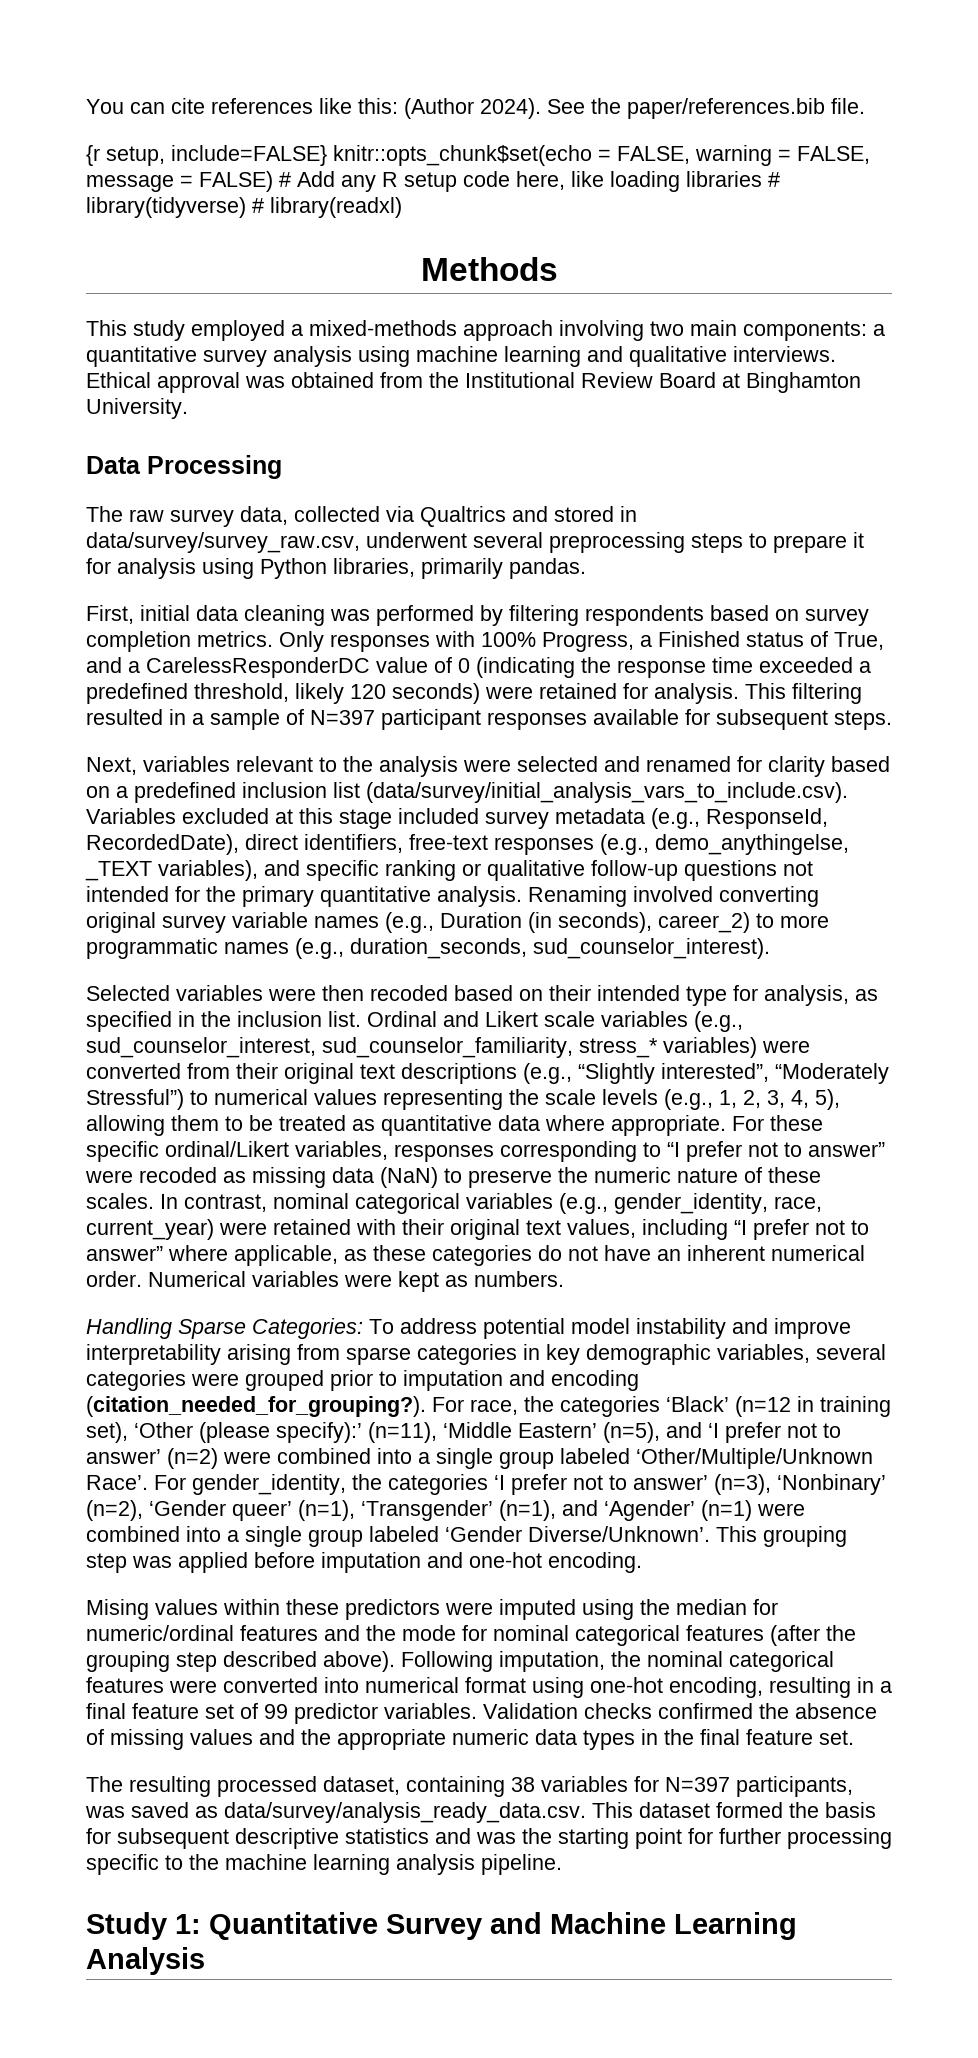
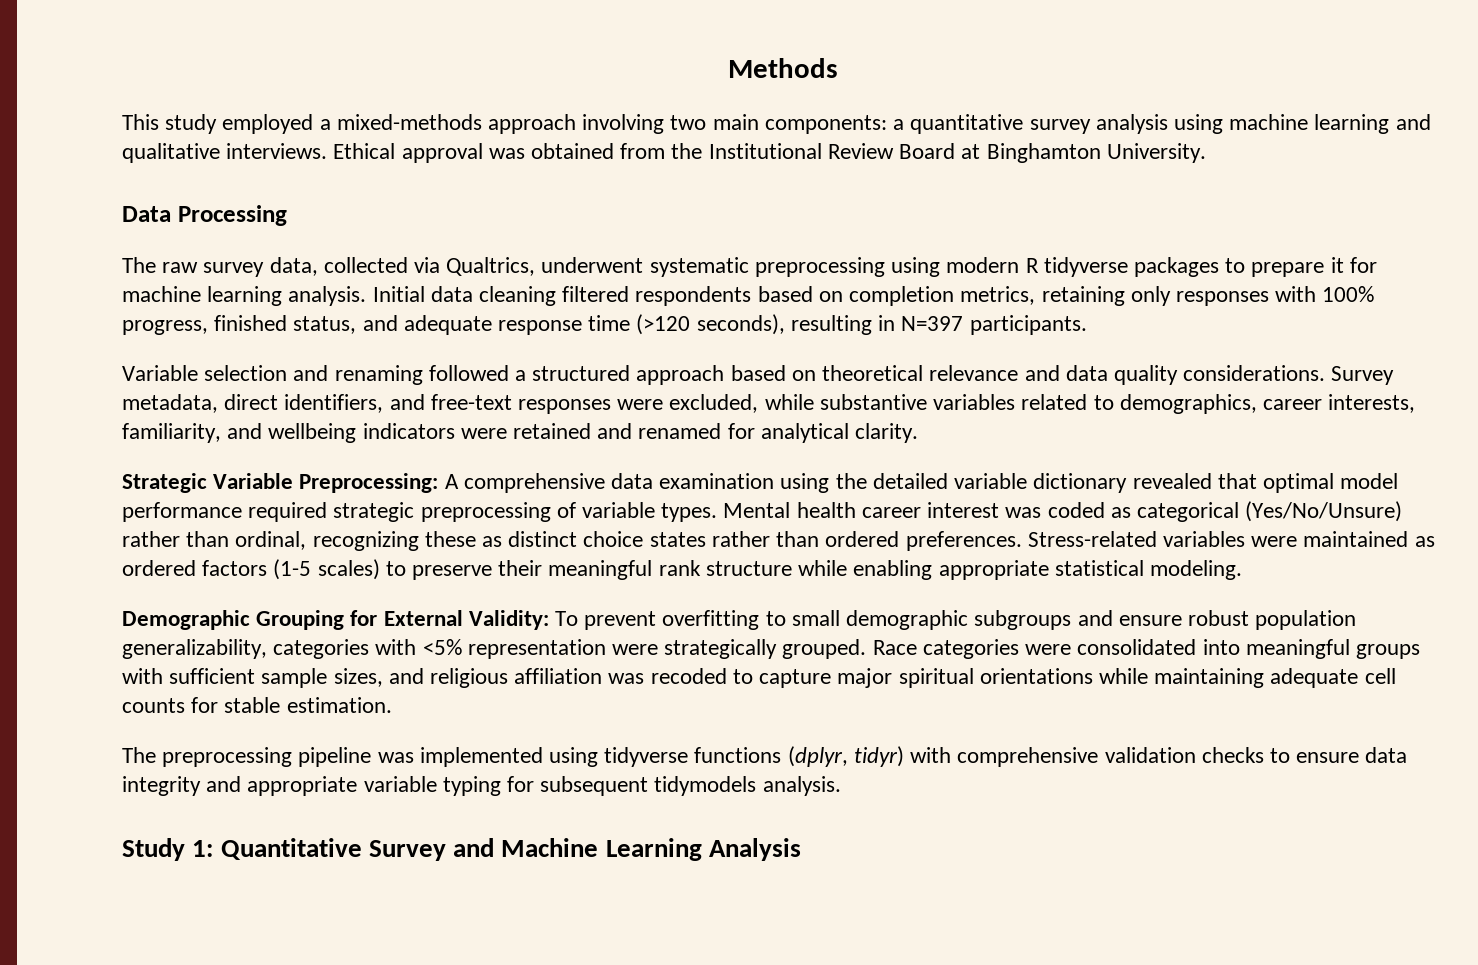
- You can cite references like this: (Author 2024). See the paper/references.bib file.
- {r setup, include=FALSE} knitr::opts_chunk$set(echo = FALSE, warning = FALSE, message = FALSE) # Add any R setup code here, like loading libraries # library(tidyverse) # library(readxl)
- The raw survey data, collected via Qualtrics and stored in data/survey/survey_raw.csv, underwent several preprocessing steps to prepare it for analysis using Python libraries, primarily pandas.
- First, initial data cleaning was performed by filtering respondents based on survey completion metrics. Only responses with 100% Progress, a Finished status of True, and a CarelessResponderDC value of 0 (indicating the response time exceeded a predefined threshold, likely 120 seconds) were retained for analysis. This filtering resulted in a sample of N=397 participant responses available for subsequent steps.
- Next, variables relevant to the analysis were selected and renamed for clarity based on a predefined inclusion list (data/survey/initial_analysis_vars_to_include.csv). Variables excluded at this stage included survey metadata (e.g., ResponseId, RecordedDate), direct identifiers, free-text responses (e.g., demo_anythingelse, _TEXT variables), and specific ranking or qualitative follow-up questions not intended for the primary quantitative analysis. Renaming involved converting original survey variable names (e.g., Duration (in seconds), career_2) to more programmatic names (e.g., duration_seconds, sud_counselor_interest).
- Selected variables were then recoded based on their intended type for analysis, as specified in the inclusion list. Ordinal and Likert scale variables (e.g., sud_counselor_interest, sud_counselor_familiarity, stress_* variables) were converted from their original text descriptions (e.g., “Slightly interested”, “Moderately Stressful”) to numerical values representing the scale levels (e.g., 1, 2, 3, 4, 5), allowing them to be treated as quantitative data where appropriate. For these specific ordinal/Likert variables, responses corresponding to “I prefer not to answer” were recoded as missing data (NaN) to preserve the numeric nature of these scales. In contrast, nominal categorical variables (e.g., gender_identity, race, current_year) were retained with their original text values, including “I prefer not to answer” where applicable, as these categories do not have an inherent numerical order. Numerical variables were kept as numbers.
- Handling Sparse Categories: To address potential model instability and improve interpretability arising from sparse categories in key demographic variables, several categories were grouped prior to imputation and encoding (citation_needed_for_grouping?). For race, the categories ‘Black’ (n=12 in training set), ‘Other (please specify):’ (n=11), ‘Middle Eastern’ (n=5), and ‘I prefer not to answer’ (n=2) were combined into a single group labeled ‘Other/Multiple/Unknown Race’. For gender_identity, the categories ‘I prefer not to answer’ (n=3), ‘Nonbinary’ (n=2), ‘Gender queer’ (n=1), ‘Transgender’ (n=1), and ‘Agender’ (n=1) were combined into a single group labeled ‘Gender Diverse/Unknown’. This grouping step was applied before imputation and one-hot encoding.
- Mising values within these predictors were imputed using the median for numeric/ordinal features and the mode for nominal categorical features (after the grouping step described above). Following imputation, the nominal categorical features were converted into numerical format using one-hot encoding, resulting in a final feature set of 99 predictor variables. Validation checks confirmed the absence of missing values and the appropriate numeric data types in the final feature set.
- The resulting processed dataset, containing 38 variables for N=397 participants, was saved as data/survey/analysis_ready_data.csv. This dataset formed the basis for subsequent descriptive statistics and was the starting point for further processing specific to the machine learning analysis pipeline.
+ The raw survey data, collected via Qualtrics, underwent systematic preprocessing using modern R tidyverse packages to prepare it for machine learning analysis. Initial data cleaning filtered respondents based on completion metrics, retaining only responses with 100% progress, finished status, and adequate response time (>120 seconds), resulting in N=397 participants.
+ Variable selection and renaming followed a structured approach based on theoretical relevance and data quality considerations. Survey metadata, direct identifiers, and free-text responses were excluded, while substantive variables related to demographics, career interests, familiarity, and wellbeing indicators were retained and renamed for analytical clarity.
+ Strategic Variable Preprocessing: A comprehensive data examination using the detailed variable dictionary revealed that optimal model performance required strategic preprocessing of variable types. Mental health career interest was coded as categorical (Yes/No/Unsure) rather than ordinal, recognizing these as distinct choice states rather than ordered preferences. Stress-related variables were maintained as ordered factors (1-5 scales) to preserve their meaningful rank structure while enabling appropriate statistical modeling.
+ Demographic Grouping for External Validity: To prevent overfitting to small demographic subgroups and ensure robust population generalizability, categories with <5% representation were strategically grouped. Race categories were consolidated into meaningful groups with sufficient sample sizes, and religious affiliation was recoded to capture major spiritual orientations while maintaining adequate cell counts for stable estimation.
+ The preprocessing pipeline was implemented using tidyverse functions (dplyr, tidyr) with comprehensive validation checks to ensure data integrity and appropriate variable typing for subsequent tidymodels analysis.

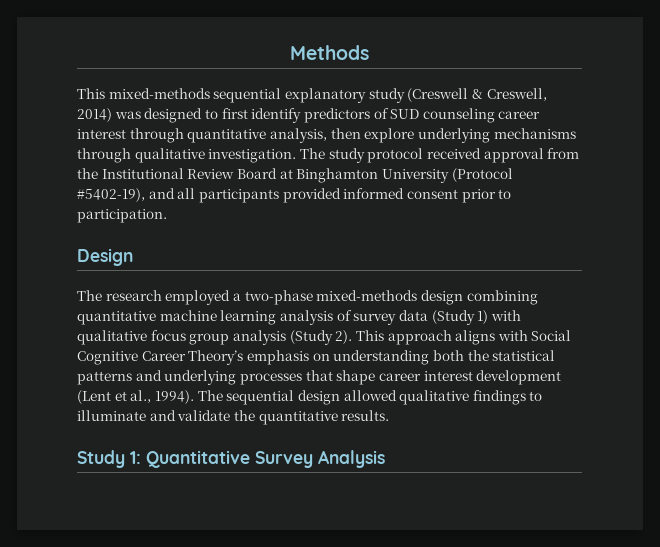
- This study employed a mixed-methods approach involving two main components: a quantitative survey analysis using machine learning and qualitative interviews. Ethical approval was obtained from the Institutional Review Board at Binghamton University.
- Data Processing
- The raw survey data, collected via Qualtrics, underwent systematic preprocessing using modern R tidyverse packages to prepare it for machine learning analysis. Initial data cleaning filtered respondents based on completion metrics, retaining only responses with 100% progress, finished status, and adequate response time (>120 seconds), resulting in N=397 participants.
- Variable selection and renaming followed a structured approach based on theoretical relevance and data quality considerations. Survey metadata, direct identifiers, and free-text responses were excluded, while substantive variables related to demographics, career interests, familiarity, and wellbeing indicators were retained and renamed for analytical clarity.
- Strategic Variable Preprocessing: A comprehensive data examination using the detailed variable dictionary revealed that optimal model performance required strategic preprocessing of variable types. Mental health career interest was coded as categorical (Yes/No/Unsure) rather than ordinal, recognizing these as distinct choice states rather than ordered preferences. Stress-related variables were maintained as ordered factors (1-5 scales) to preserve their meaningful rank structure while enabling appropriate statistical modeling.
- Demographic Grouping for External Validity: To prevent overfitting to small demographic subgroups and ensure robust population generalizability, categories with <5% representation were strategically grouped. Race categories were consolidated into meaningful groups with sufficient sample sizes, and religious affiliation was recoded to capture major spiritual orientations while maintaining adequate cell counts for stable estimation.
- The preprocessing pipeline was implemented using tidyverse functions (dplyr, tidyr) with comprehensive validation checks to ensure data integrity and appropriate variable typing for subsequent tidymodels analysis.
+ This mixed-methods sequential explanatory study (Creswell & Creswell, 2014) was designed to first identify predictors of SUD counseling career interest through quantitative analysis, then explore underlying mechanisms through qualitative investigation. The study protocol received approval from the Institutional Review Board at Binghamton University (Protocol #5402-19), and all participants provided informed consent prior to participation.
+ Design
+ The research employed a two-phase mixed-methods design combining quantitative machine learning analysis of survey data (Study 1) with qualitative focus group analysis (Study 2). This approach aligns with Social Cognitive Career Theory’s emphasis on understanding both the statistical patterns and underlying processes that shape career interest development (Lent et al., 1994). The sequential design allowed qualitative findings to illuminate and validate the quantitative results.
- Study 1: Quantitative Survey and Machine Learning Analysis
+ Study 1: Quantitative Survey Analysis

